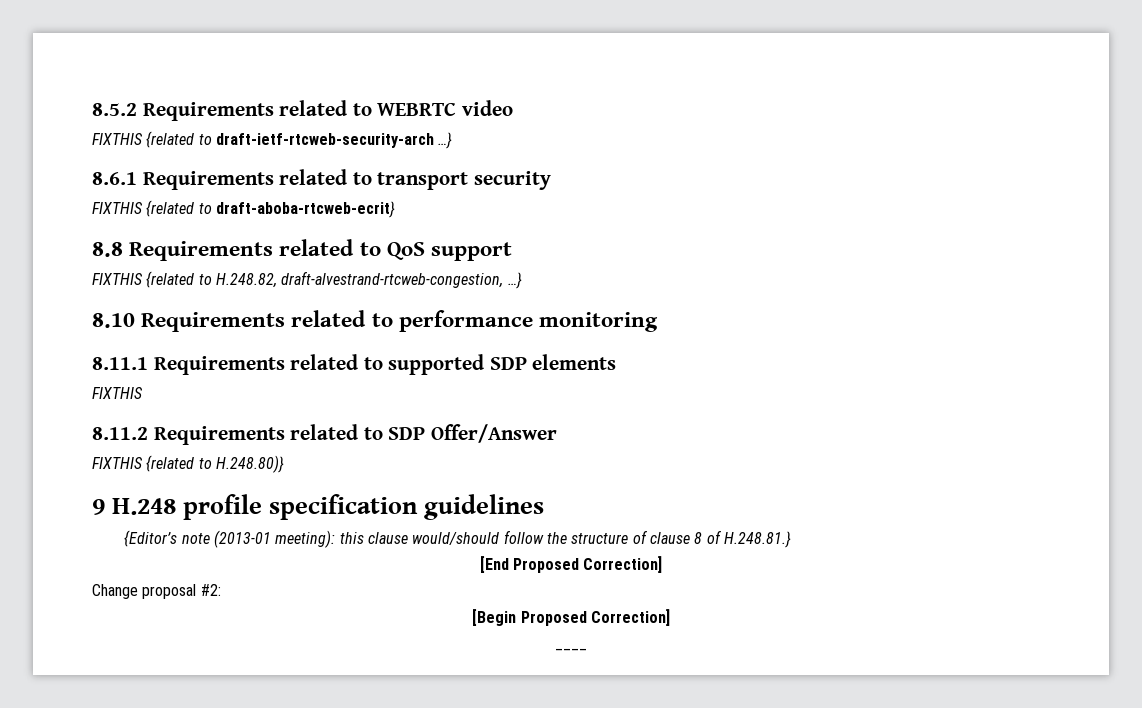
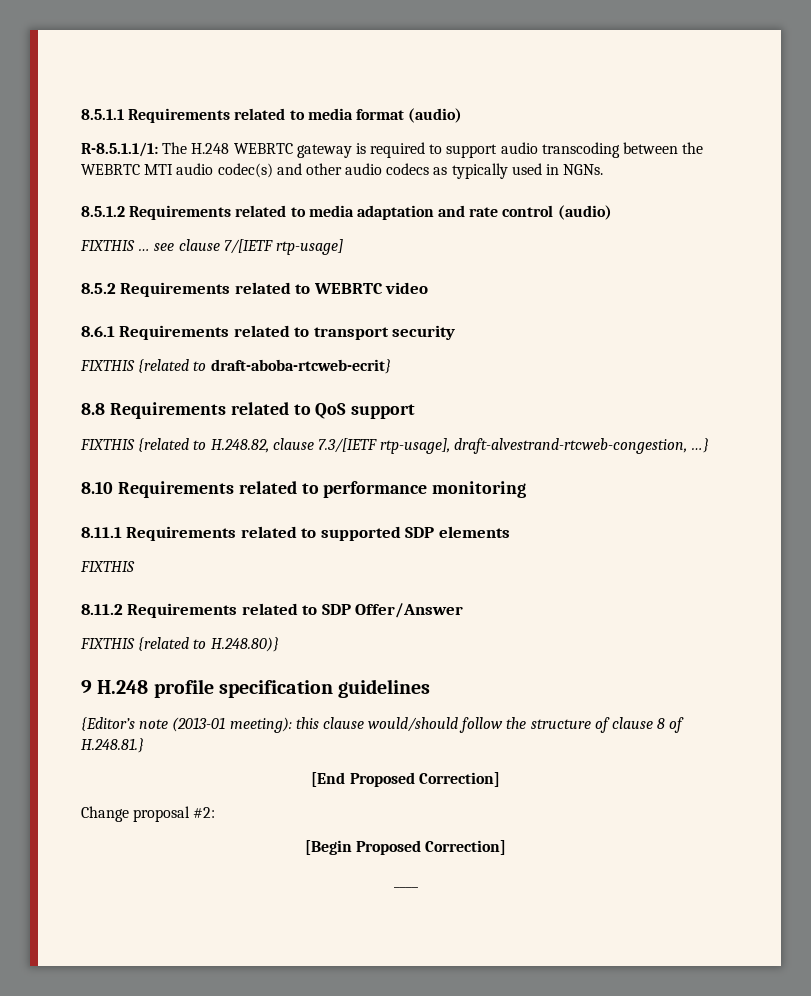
+ 8.5.1.1 Requirements related to media format (audio)
+ R-8.5.1.1/1: The H.248 WEBRTC gateway is required to support audio transcoding between the WEBRTC MTI audio codec(s) and other audio codecs as typically used in NGNs.
+ 8.5.1.2 Requirements related to media adaptation and rate control (audio)
+ FIXTHIS … see clause 7/[IETF rtp-usage]
- FIXTHIS {related to draft-ietf-rtcweb-security-arch …}
- FIXTHIS {related to H.248.82, draft-alvestrand-rtcweb-congestion, …}
+ FIXTHIS {related to H.248.82, clause 7.3/[IETF rtp-usage], draft-alvestrand-rtcweb-congestion, …}

